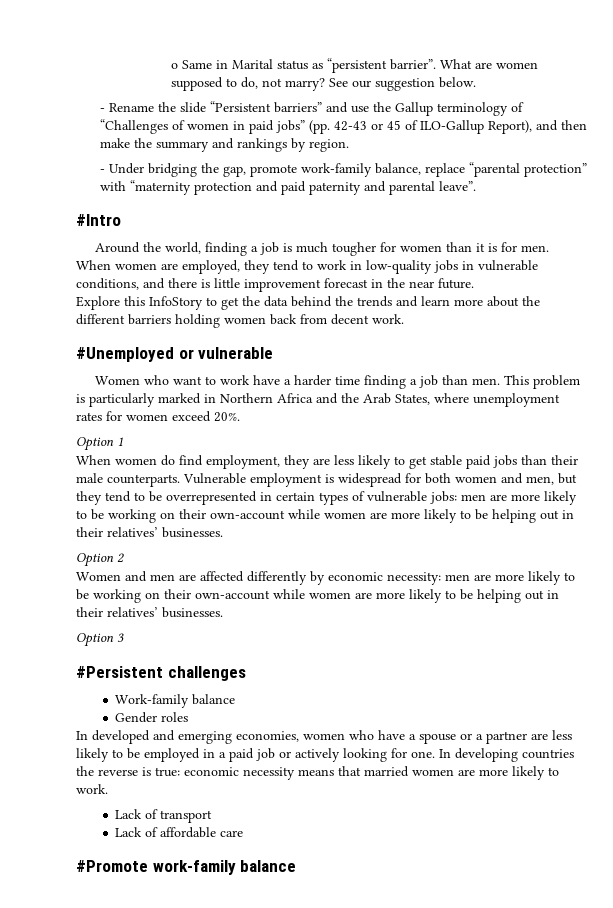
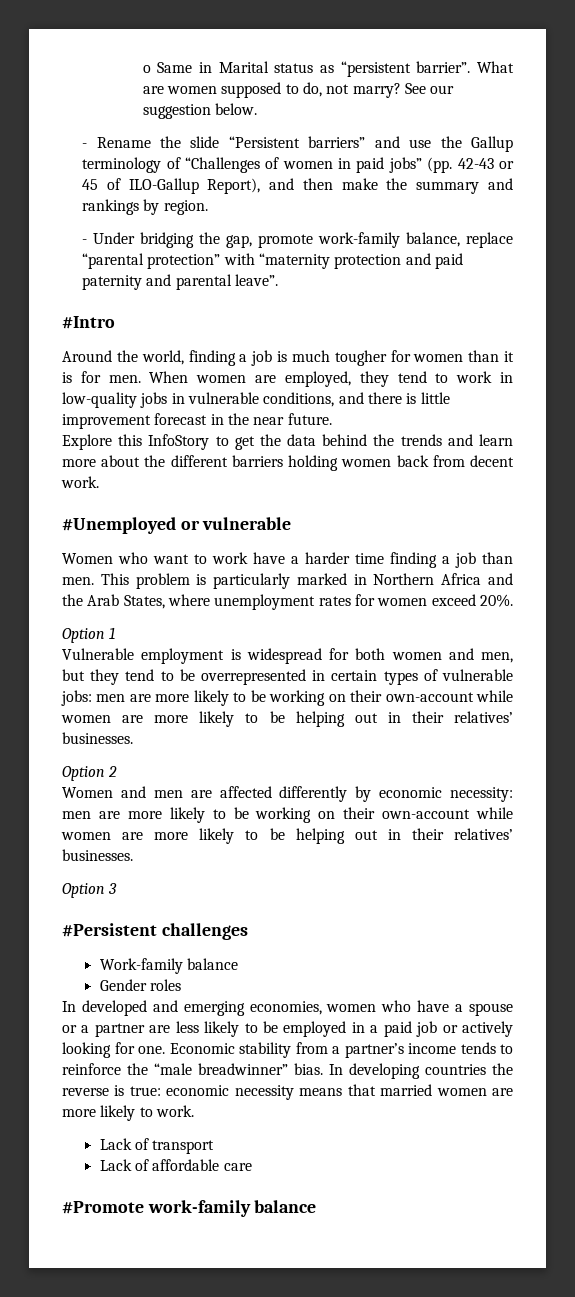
- When women do find employment, they are less likely to get stable paid jobs than their male counterparts.
+ Economic stability from a partner’s income tends to reinforce the “male breadwinner” bias.

